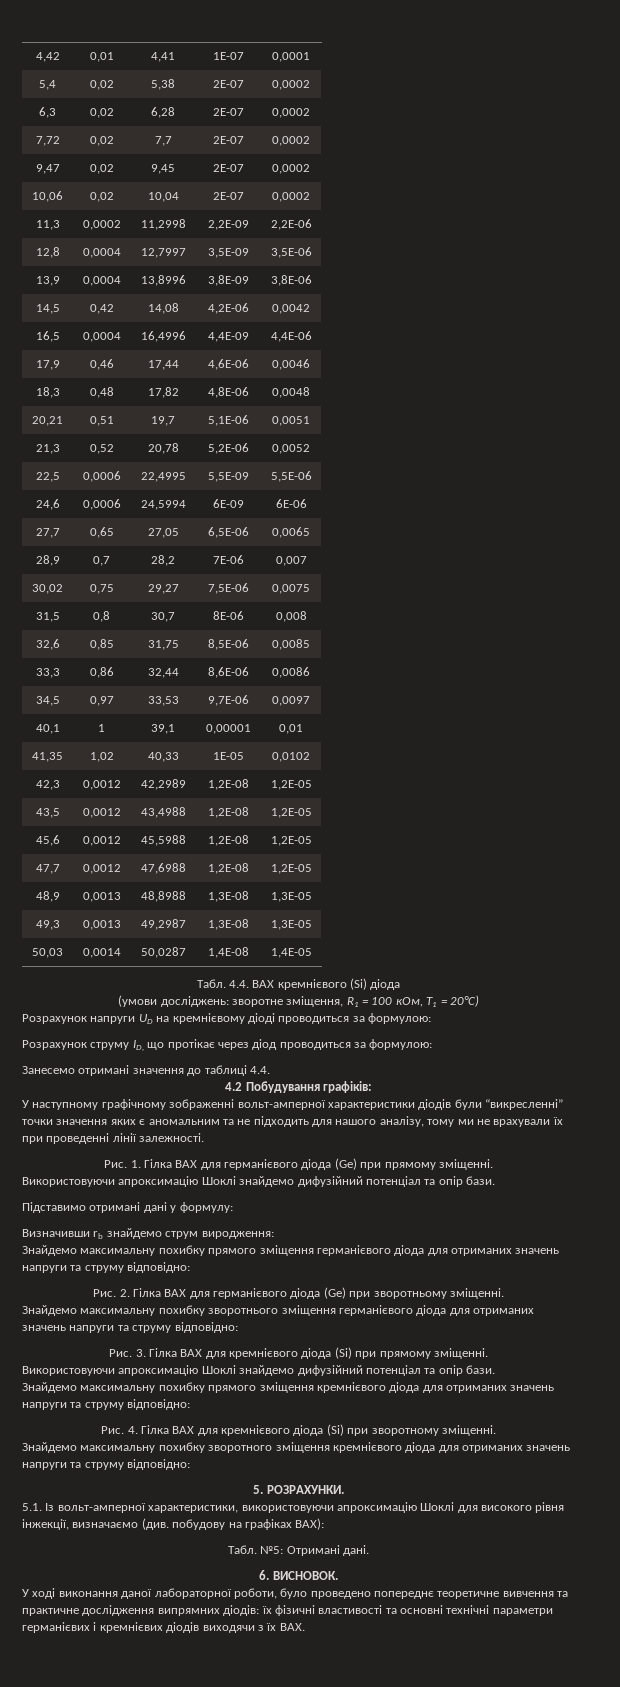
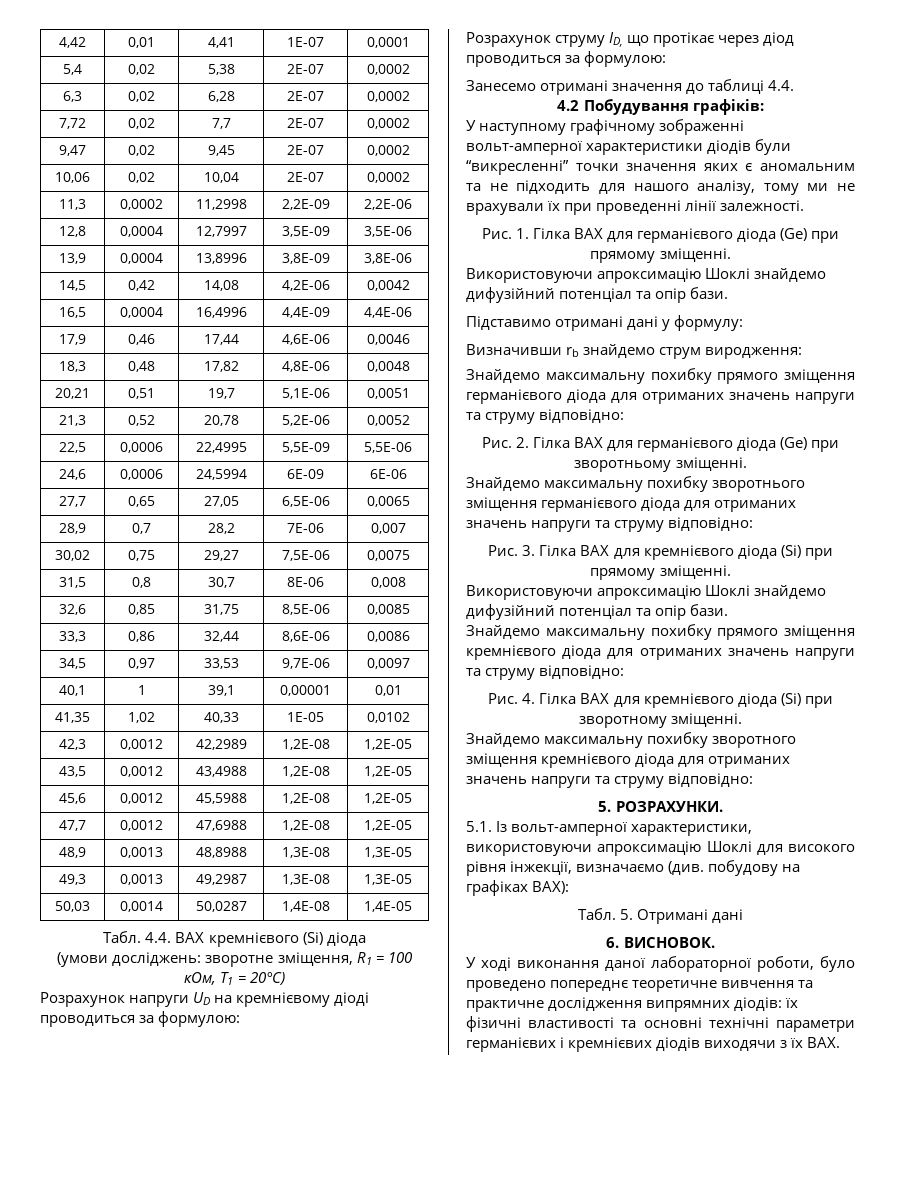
- №5: Отримані дані.
+ 5. Отримані дані

